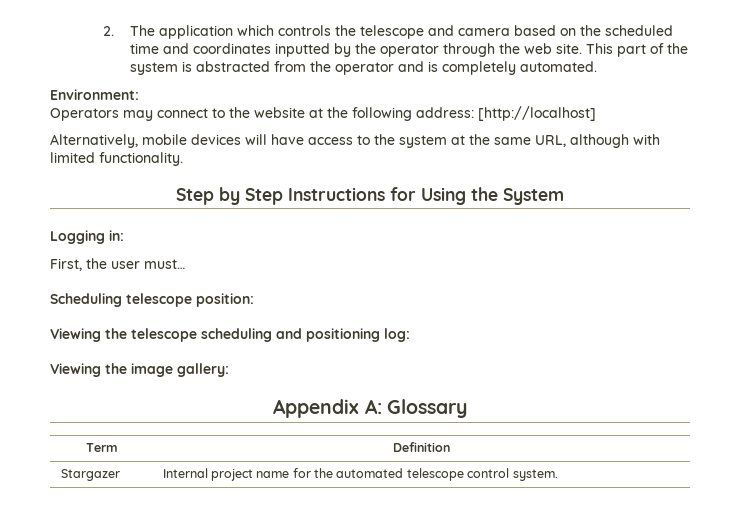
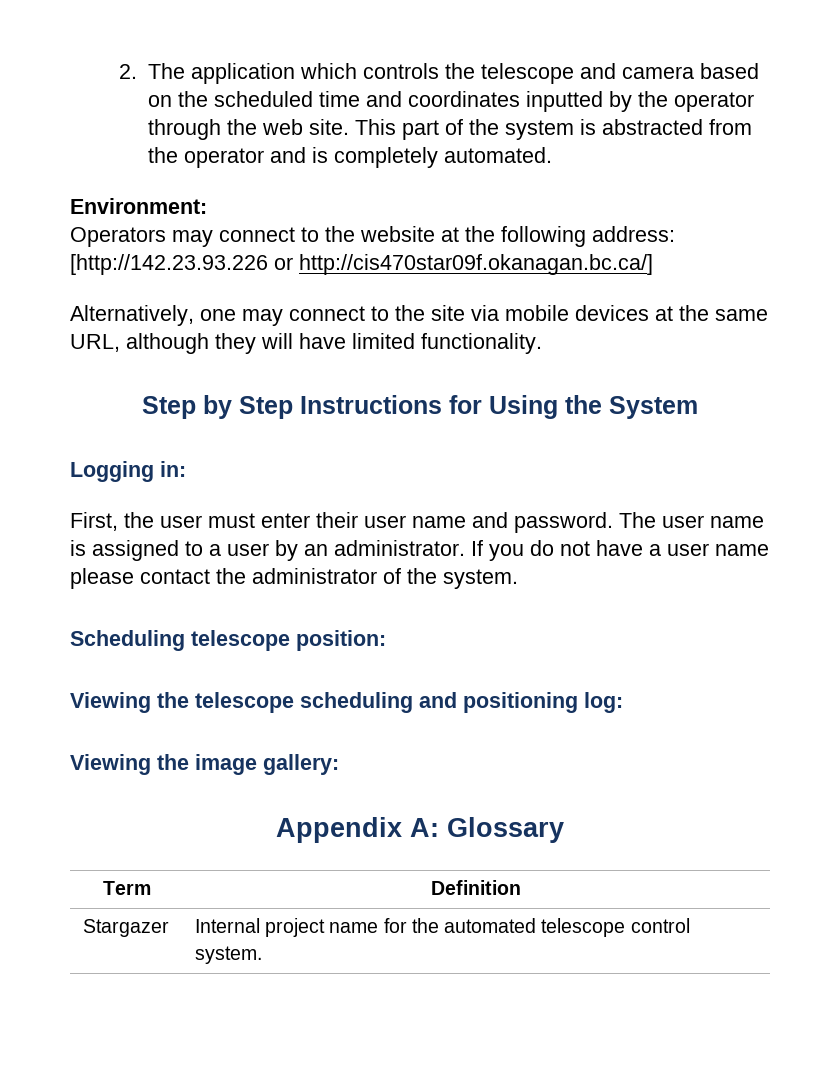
- Operators may connect to the website at the following address: [http://localhost]
- Alternatively, mobile devices will have access to the system at the same URL, although with limited functionality.
+ Operators may connect to the website at the following address: [http://142.23.93.226 or http://cis470star09f.okanagan.bc.ca/]
+ Alternatively, one may connect to the site via mobile devices at the same URL, although they will have limited functionality.
- First, the user must…
+ First, the user must enter their user name and password. The user name is assigned to a user by an administrator. If you do not have a user name please contact the administrator of the system.

